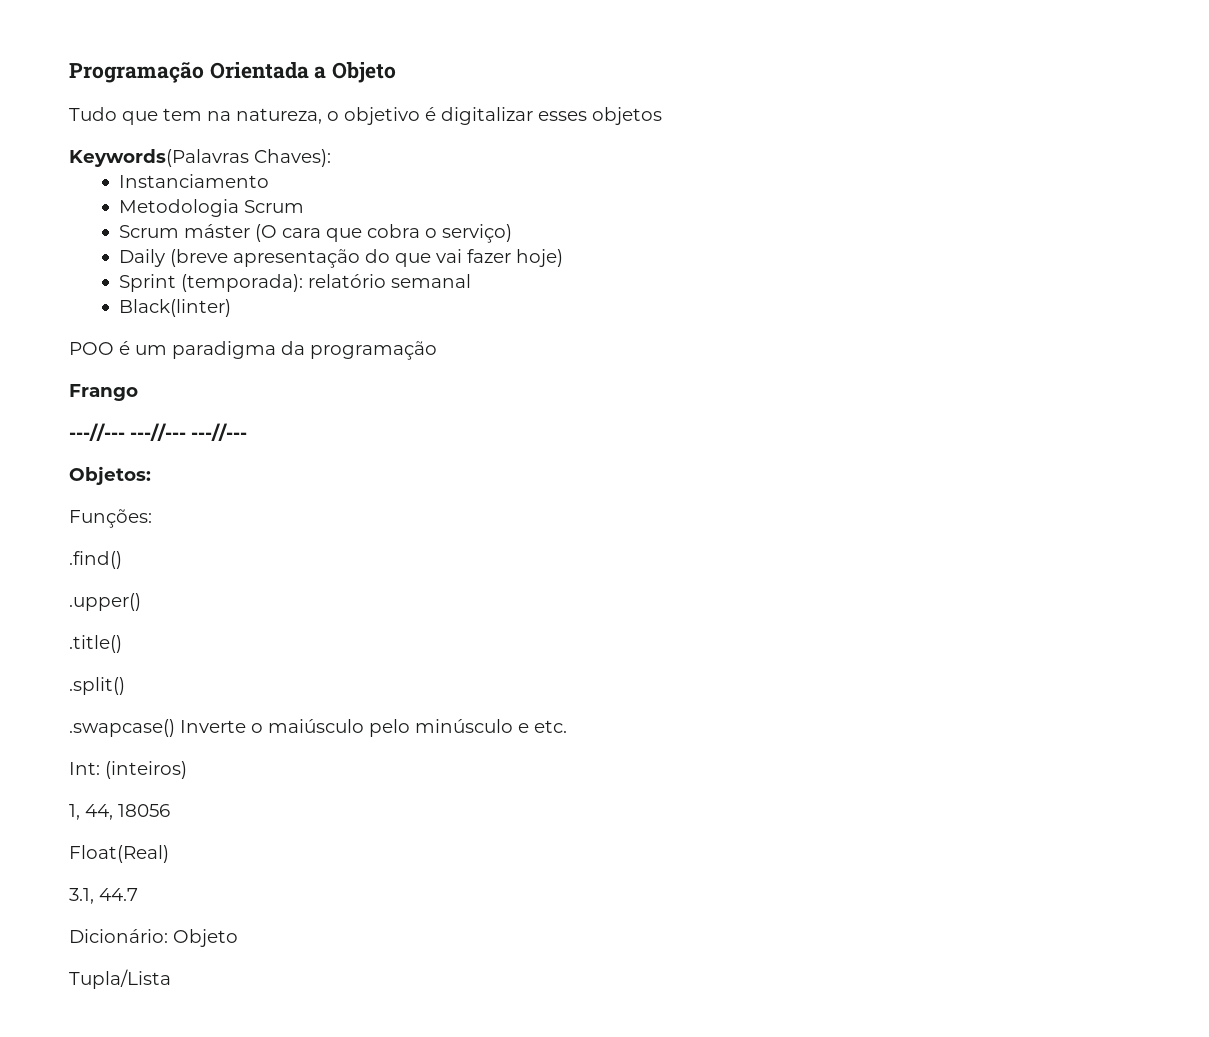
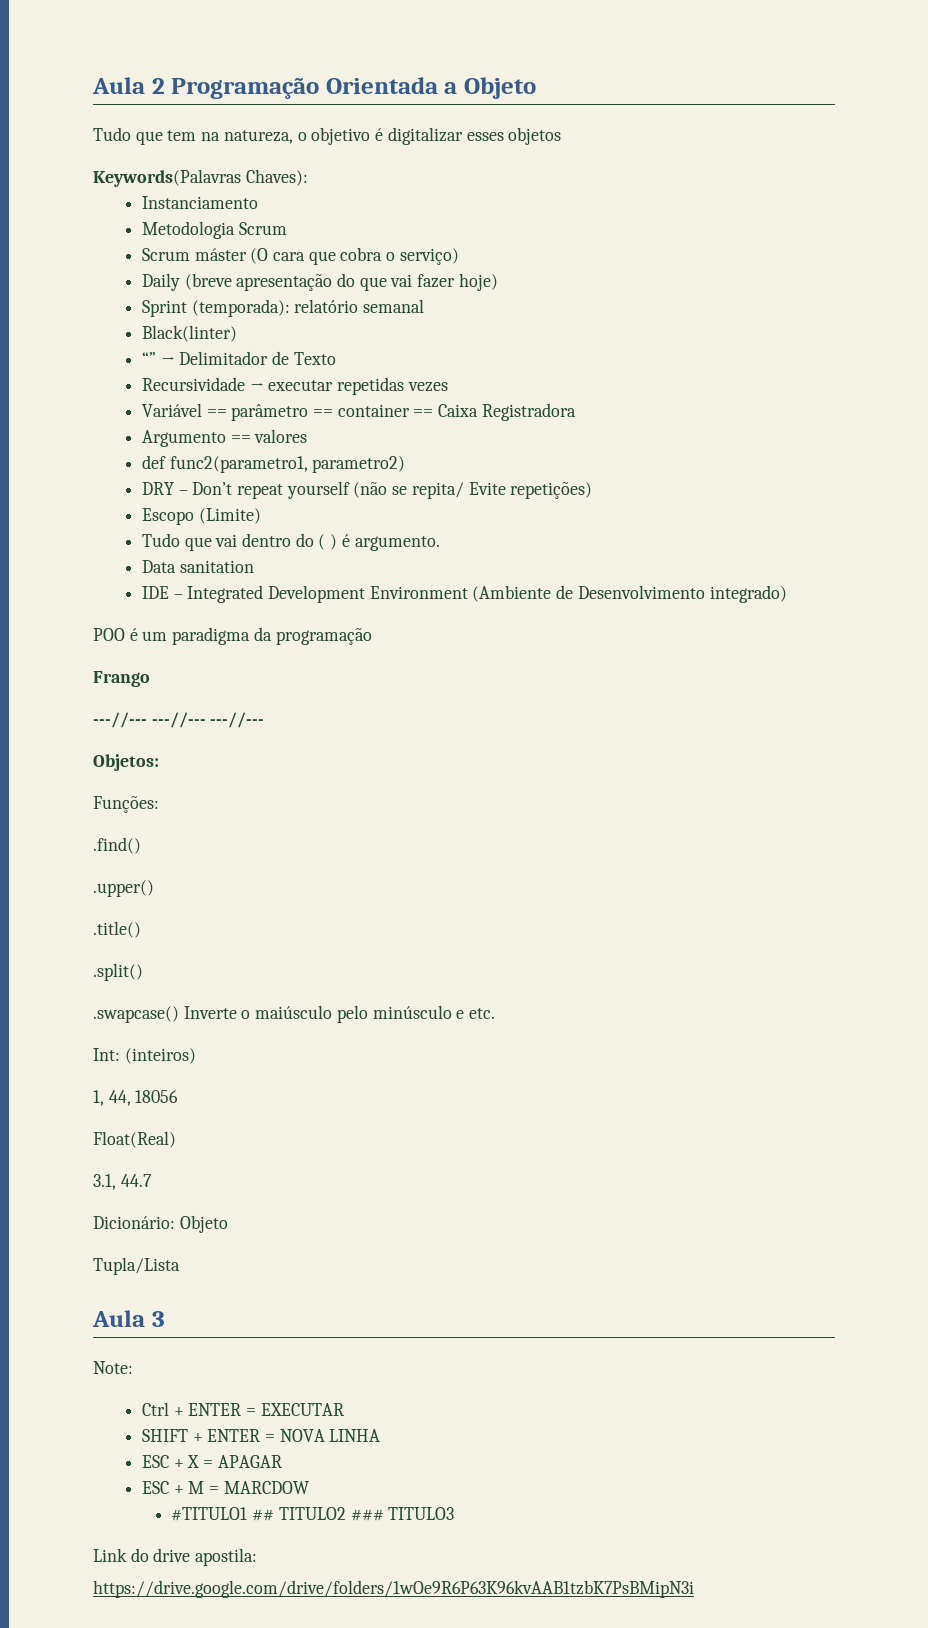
- Programação Orientada a Objeto
+ Aula 2 Programação Orientada a Objeto
+ “” → Delimitador de Texto
+ Recursividade → executar repetidas vezes
+ Variável == parâmetro == container == Caixa Registradora
+ Argumento == valores
+ def func2(parametro1, parametro2)
+ DRY – Don’t repeat yourself (não se repita/ Evite repetições)
+ Escopo (Limite)
+ Tudo que vai dentro do ( ) é argumento.
+ Data sanitation
+ IDE – Integrated Development Environment (Ambiente de Desenvolvimento integrado)
+ Aula 3
+ Note:
+ Ctrl + ENTER = EXECUTAR
+ SHIFT + ENTER = NOVA LINHA
+ ESC + X = APAGAR
+ ESC + M = MARCDOW
+ #TITULO1 ## TITULO2 ### TITULO3
+ Link do drive apostila:
+ https://drive.google.com/drive/folders/1wOe9R6P63K96kvAAB1tzbK7PsBMipN3i

